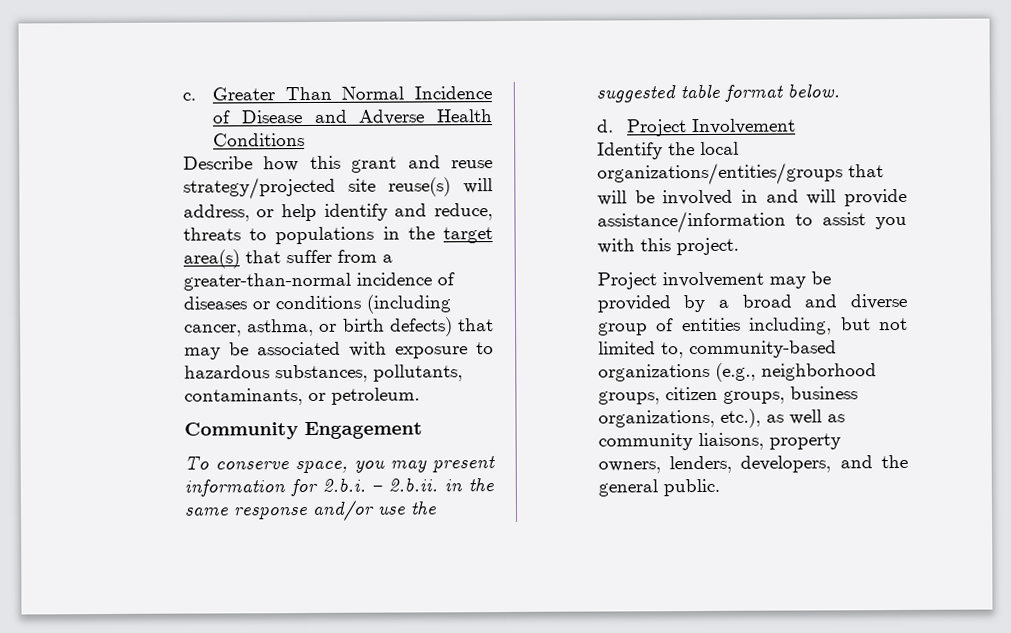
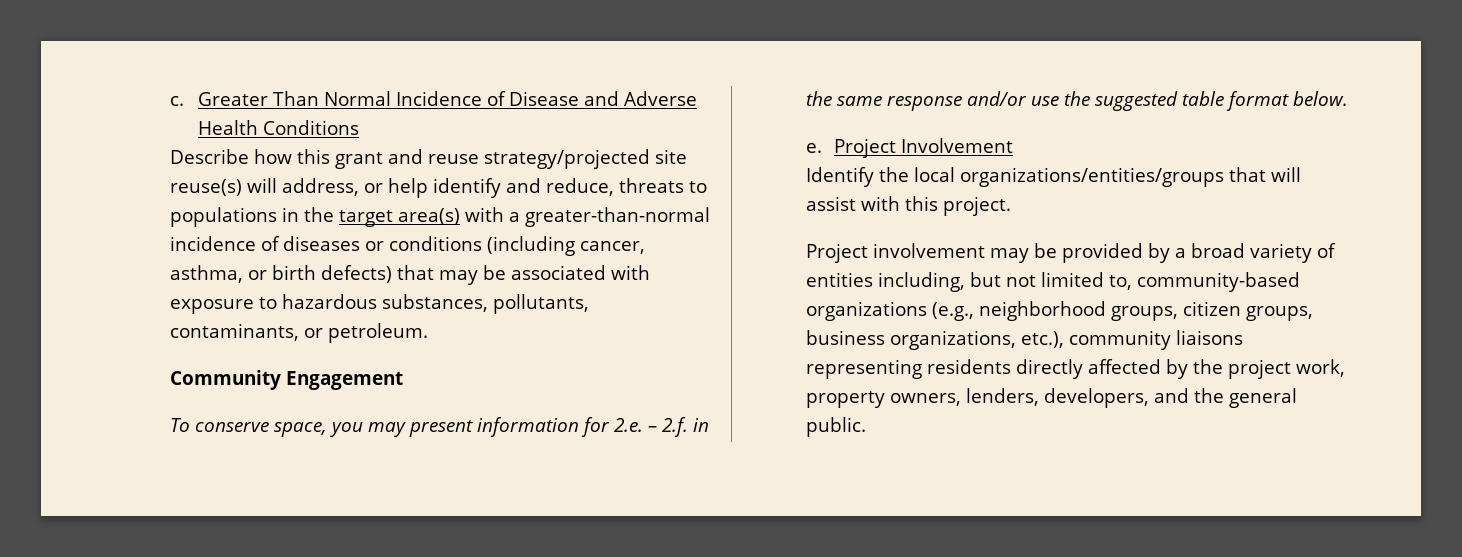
- Describe how this grant and reuse strategy/projected site reuse(s) will address, or help identify and reduce, threats to populations in the target area(s) that suffer from a greater-than-normal incidence of diseases or conditions (including cancer, asthma, or birth defects) that may be associated with exposure to hazardous substances, pollutants, contaminants, or petroleum.
+ Describe how this grant and reuse strategy/projected site reuse(s) will address, or help identify and reduce, threats to populations in the target area(s) with a greater-than-normal incidence of diseases or conditions (including cancer, asthma, or birth defects) that may be associated with exposure to hazardous substances, pollutants, contaminants, or petroleum.
- To conserve space, you may present information for 2.b.i. – 2.b.ii. in the same response and/or use the suggested table format below.
+ To conserve space, you may present information for 2.e. – 2.f. in the same response and/or use the suggested table format below.
- d.
+ e.
- Identify the local organizations/entities/groups that will be involved in and will provide assistance/information to assist you with this project.
+ Identify the local organizations/entities/groups that will assist with this project.
- Project involvement may be provided by a broad and diverse group of entities including, but not limited to, community-based organizations (e.g., neighborhood groups, citizen groups, business organizations, etc.), as well as community liaisons, property owners, lenders, developers, and the general public.
+ Project involvement may be provided by a broad variety of entities including, but not limited to, community-based organizations (e.g., neighborhood groups, citizen groups, business organizations, etc.), community liaisons representing residents directly affected by the project work, property owners, lenders, developers, and the general public.

